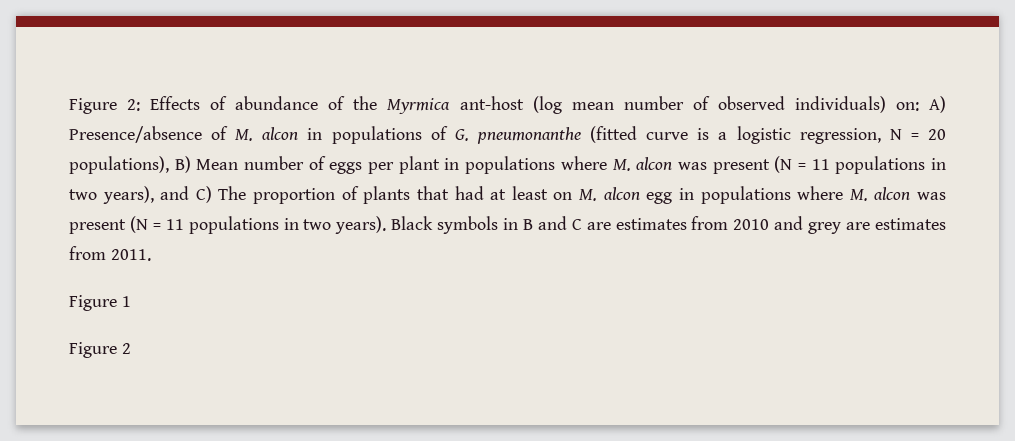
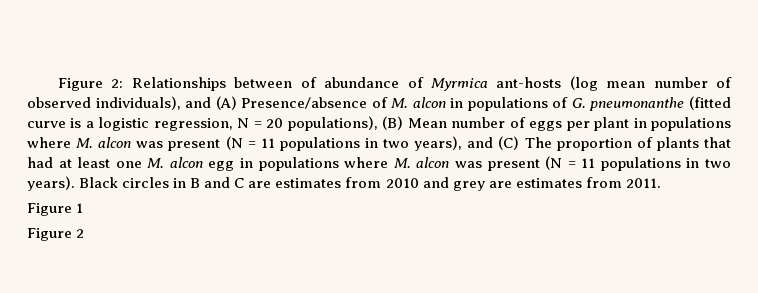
- Effects of abundance of the Myrmica ant-host (log mean number of observed individuals) on: A) Presence/absence of M. alcon in populations of G. pneumonanthe (fitted curve is a logistic regression, N = 20 populations), B) Mean number of eggs per plant in populations where M. alcon was present (N = 11 populations in two years), and C) The proportion of plants that had at least on M. alcon egg in populations where M. alcon was present (N = 11 populations in two years).
+ Relationships between of abundance of Myrmica ant-hosts (log mean number of observed individuals), and (A) Presence/absence of M. alcon in populations of G. pneumonanthe (fitted curve is a logistic regression, N = 20 populations), (B) Mean number of eggs per plant in populations where M. alcon was present (N = 11 populations in two years), and (C) The proportion of plants that had at least one M. alcon egg in populations where M. alcon was present (N = 11 populations in two years).
- Black symbols in B and C are estimates from 2010 and grey are estimates from 2011.
+ Black circles in B and C are estimates from 2010 and grey are estimates from 2011.

